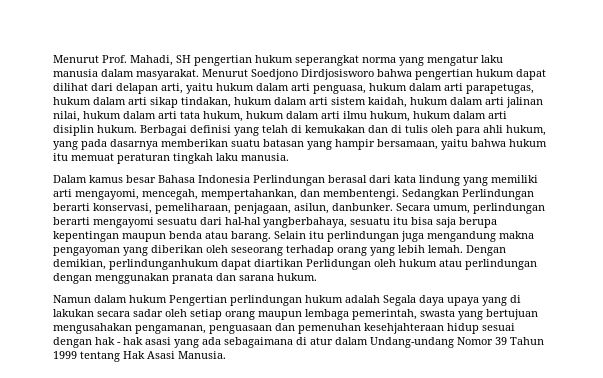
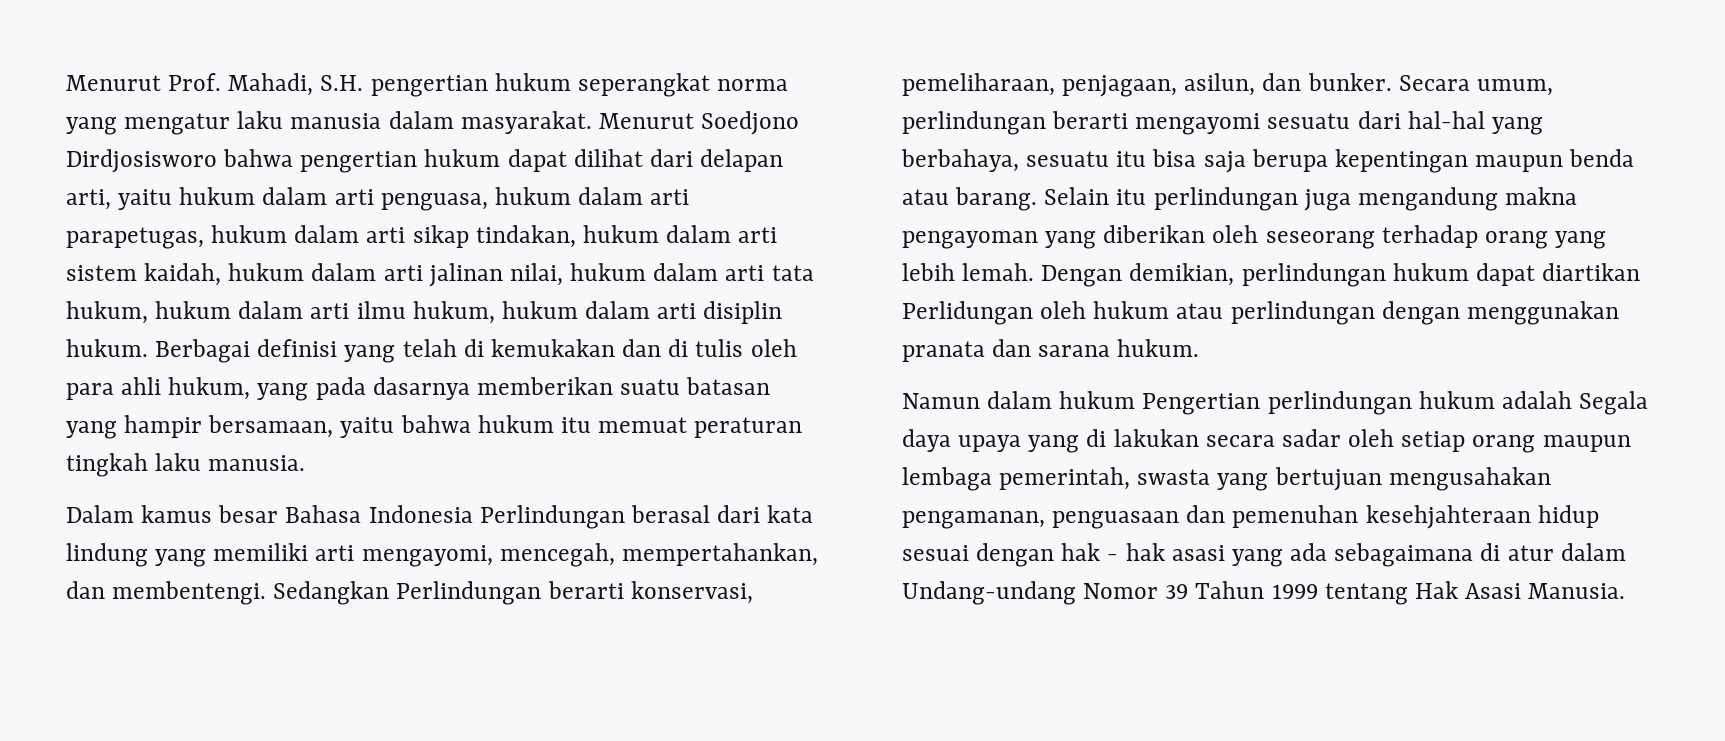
- Menurut Prof. Mahadi, SH pengertian hukum seperangkat norma yang mengatur laku manusia dalam masyarakat.
+ Menurut Prof. Mahadi, S.H. pengertian hukum seperangkat norma yang mengatur laku manusia dalam masyarakat.
- Sedangkan Perlindungan berarti konservasi, pemeliharaan, penjagaan, asilun, danbunker.
+ Sedangkan Perlindungan berarti konservasi, pemeliharaan, penjagaan, asilun, dan bunker.
- Secara umum, perlindungan berarti mengayomi sesuatu dari hal-hal yangberbahaya, sesuatu itu bisa saja berupa kepentingan maupun benda atau barang.
+ Secara umum, perlindungan berarti mengayomi sesuatu dari hal-hal yang berbahaya, sesuatu itu bisa saja berupa kepentingan maupun benda atau barang.
- Dengan demikian, perlindunganhukum dapat diartikan Perlidungan oleh hukum atau perlindungan dengan menggunakan pranata dan sarana hukum.
+ Dengan demikian, perlindungan hukum dapat diartikan Perlidungan oleh hukum atau perlindungan dengan menggunakan pranata dan sarana hukum.

